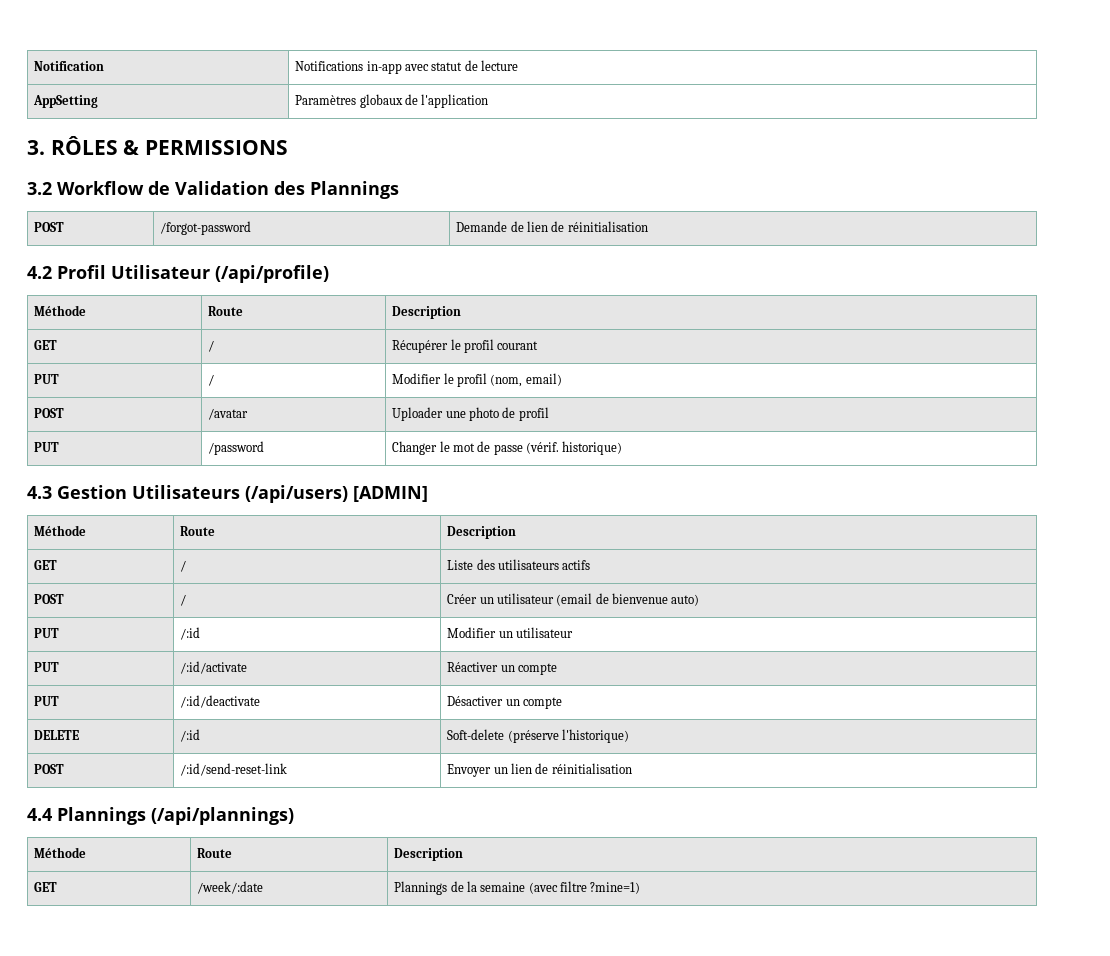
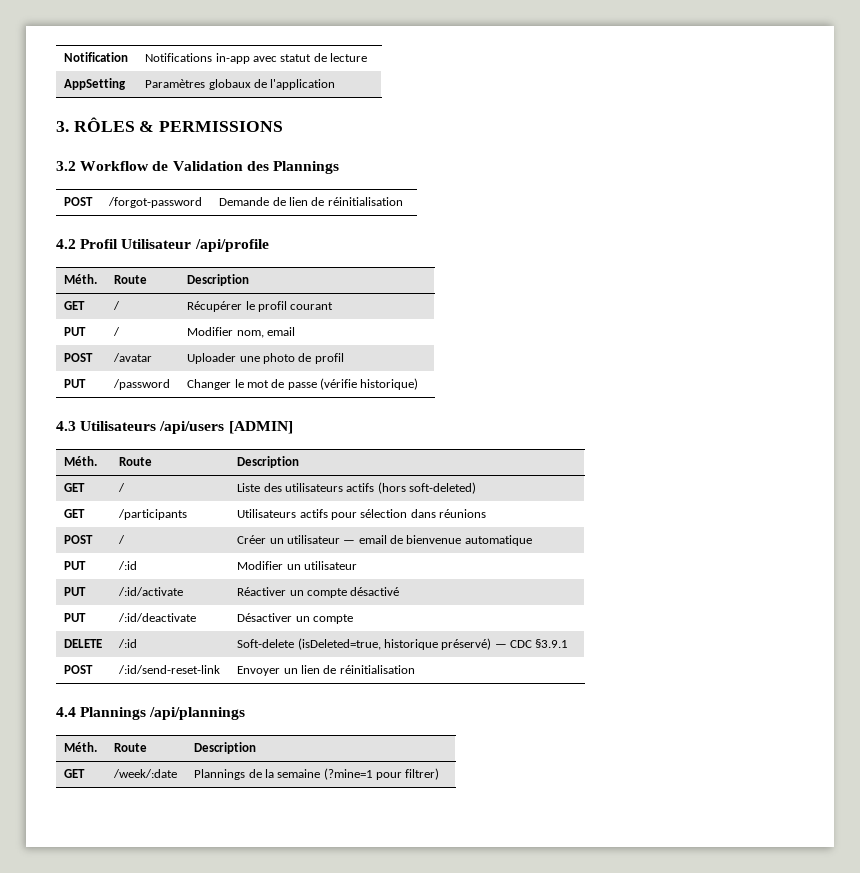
- 4.2 Profil Utilisateur (/api/profile)
- Méthode | Route | Description
+ 4.2 Profil Utilisateur /api/profile
+ Méth. | Route | Description
- PUT | / | Modifier le profil (nom, email)
+ PUT | / | Modifier nom, email
- PUT | /password | Changer le mot de passe (vérif. historique)
+ PUT | /password | Changer le mot de passe (vérifie historique)
- 4.3 Gestion Utilisateurs (/api/users) [ADMIN]
- Méthode | Route | Description
+ 4.3 Utilisateurs /api/users [ADMIN]
+ Méth. | Route | Description
- GET | / | Liste des utilisateurs actifs
+ GET | / | Liste des utilisateurs actifs (hors soft-deleted)
+ GET | /participants | Utilisateurs actifs pour sélection dans réunions
- POST | / | Créer un utilisateur (email de bienvenue auto)
+ POST | / | Créer un utilisateur — email de bienvenue automatique
- PUT | /:id/activate | Réactiver un compte
+ PUT | /:id/activate | Réactiver un compte désactivé
- DELETE | /:id | Soft-delete (préserve l'historique)
+ DELETE | /:id | Soft-delete (isDeleted=true, historique préservé) — CDC §3.9.1
- 4.4 Plannings (/api/plannings)
- Méthode | Route | Description
+ 4.4 Plannings /api/plannings
+ Méth. | Route | Description
- GET | /week/:date | Plannings de la semaine (avec filtre ?mine=1)
+ GET | /week/:date | Plannings de la semaine (?mine=1 pour filtrer)

